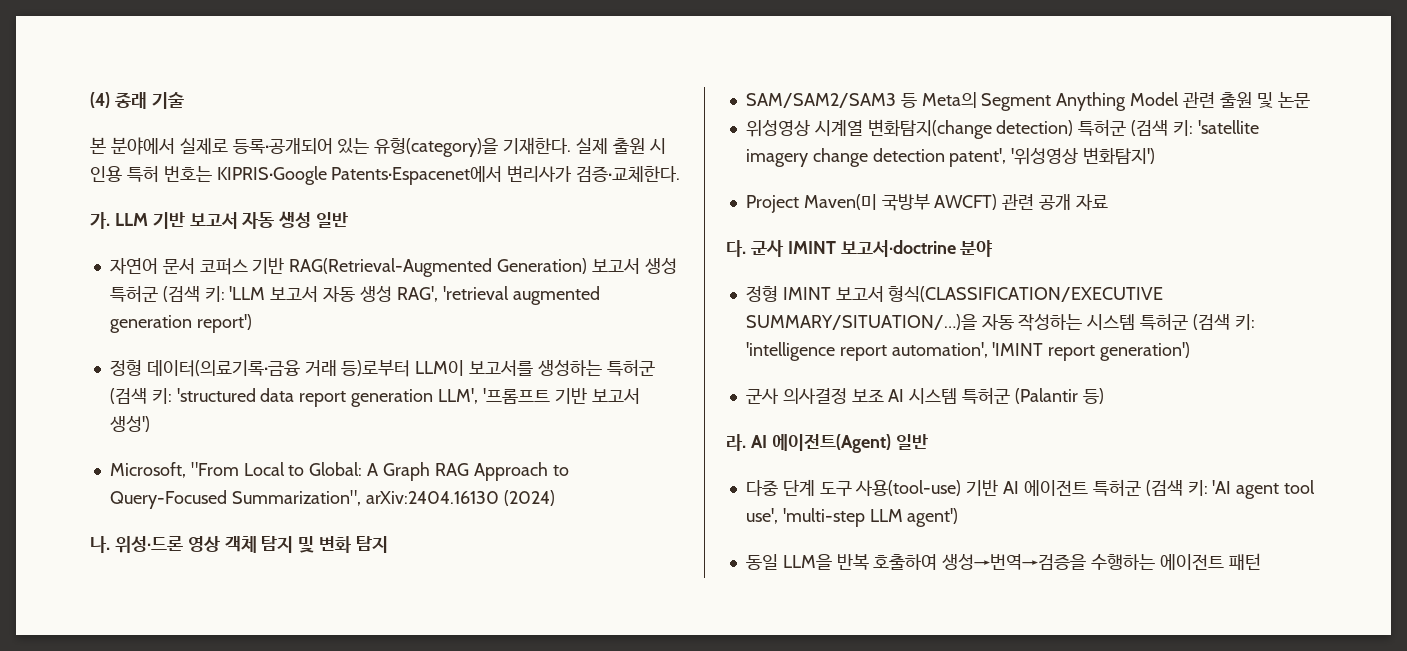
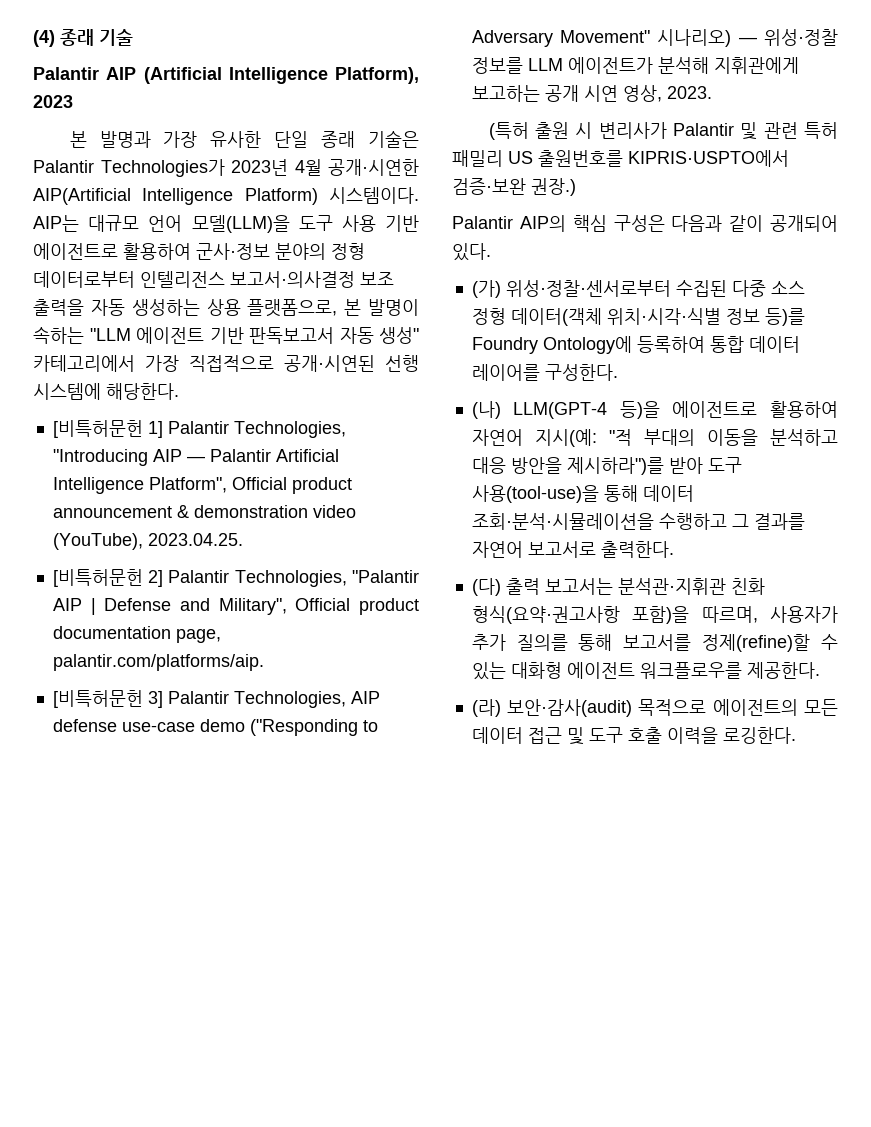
- 본 분야에서 실제로 등록·공개되어 있는 유형(category)을 기재한다. 실제 출원 시 인용 특허 번호는 KIPRIS·Google Patents·Espacenet에서 변리사가 검증·교체한다.
- 가. LLM 기반 보고서 자동 생성 일반
- 자연어 문서 코퍼스 기반 RAG(Retrieval-Augmented Generation) 보고서 생성 특허군 (검색 키: 'LLM 보고서 자동 생성 RAG', 'retrieval augmented generation report')
- 정형 데이터(의료기록·금융 거래 등)로부터 LLM이 보고서를 생성하는 특허군 (검색 키: 'structured data report generation LLM', '프롬프트 기반 보고서 생성')
- Microsoft, "From Local to Global: A Graph RAG Approach to Query-Focused Summarization", arXiv:2404.16130 (2024)
- 나. 위성·드론 영상 객체 탐지 및 변화 탐지
- SAM/SAM2/SAM3 등 Meta의 Segment Anything Model 관련 출원 및 논문
- 위성영상 시계열 변화탐지(change detection) 특허군 (검색 키: 'satellite imagery change detection patent', '위성영상 변화탐지')
- Project Maven(미 국방부 AWCFT) 관련 공개 자료
- 다. 군사 IMINT 보고서·doctrine 분야
- 정형 IMINT 보고서 형식(CLASSIFICATION/EXECUTIVE SUMMARY/SITUATION/…)을 자동 작성하는 시스템 특허군 (검색 키: 'intelligence report automation', 'IMINT report generation')
- 군사 의사결정 보조 AI 시스템 특허군 (Palantir 등)
- 라. AI 에이전트(Agent) 일반
- 다중 단계 도구 사용(tool-use) 기반 AI 에이전트 특허군 (검색 키: 'AI agent tool use', 'multi-step LLM agent')
- 동일 LLM을 반복 호출하여 생성→번역→검증을 수행하는 에이전트 패턴
+ Palantir AIP (Artificial Intelligence Platform), 2023
+ 본 발명과 가장 유사한 단일 종래 기술은 Palantir Technologies가 2023년 4월 공개·시연한 AIP(Artificial Intelligence Platform) 시스템이다. AIP는 대규모 언어 모델(LLM)을 도구 사용 기반 에이전트로 활용하여 군사·정보 분야의 정형 데이터로부터 인텔리전스 보고서·의사결정 보조 출력을 자동 생성하는 상용 플랫폼으로, 본 발명이 속하는 "LLM 에이전트 기반 판독보고서 자동 생성" 카테고리에서 가장 직접적으로 공개·시연된 선행 시스템에 해당한다.
+ [비특허문헌 1] Palantir Technologies, "Introducing AIP — Palantir Artificial Intelligence Platform", Official product announcement & demonstration video (YouTube), 2023.04.25.
+ [비특허문헌 2] Palantir Technologies, "Palantir AIP | Defense and Military", Official product documentation page, palantir.com/platforms/aip.
+ [비특허문헌 3] Palantir Technologies, AIP defense use-case demo ("Responding to Adversary Movement" 시나리오) — 위성·정찰 정보를 LLM 에이전트가 분석해 지휘관에게 보고하는 공개 시연 영상, 2023.
+ (특허 출원 시 변리사가 Palantir 및 관련 특허 패밀리 US 출원번호를 KIPRIS·USPTO에서 검증·보완 권장.)
+ Palantir AIP의 핵심 구성은 다음과 같이 공개되어 있다.
+ (가) 위성·정찰·센서로부터 수집된 다중 소스 정형 데이터(객체 위치·시각·식별 정보 등)를 Foundry Ontology에 등록하여 통합 데이터 레이어를 구성한다.
+ (나) LLM(GPT-4 등)을 에이전트로 활용하여 자연어 지시(예: "적 부대의 이동을 분석하고 대응 방안을 제시하라")를 받아 도구 사용(tool-use)을 통해 데이터 조회·분석·시뮬레이션을 수행하고 그 결과를 자연어 보고서로 출력한다.
+ (다) 출력 보고서는 분석관·지휘관 친화 형식(요약·권고사항 포함)을 따르며, 사용자가 추가 질의를 통해 보고서를 정제(refine)할 수 있는 대화형 에이전트 워크플로우를 제공한다.
+ (라) 보안·감사(audit) 목적으로 에이전트의 모든 데이터 접근 및 도구 호출 이력을 로깅한다.

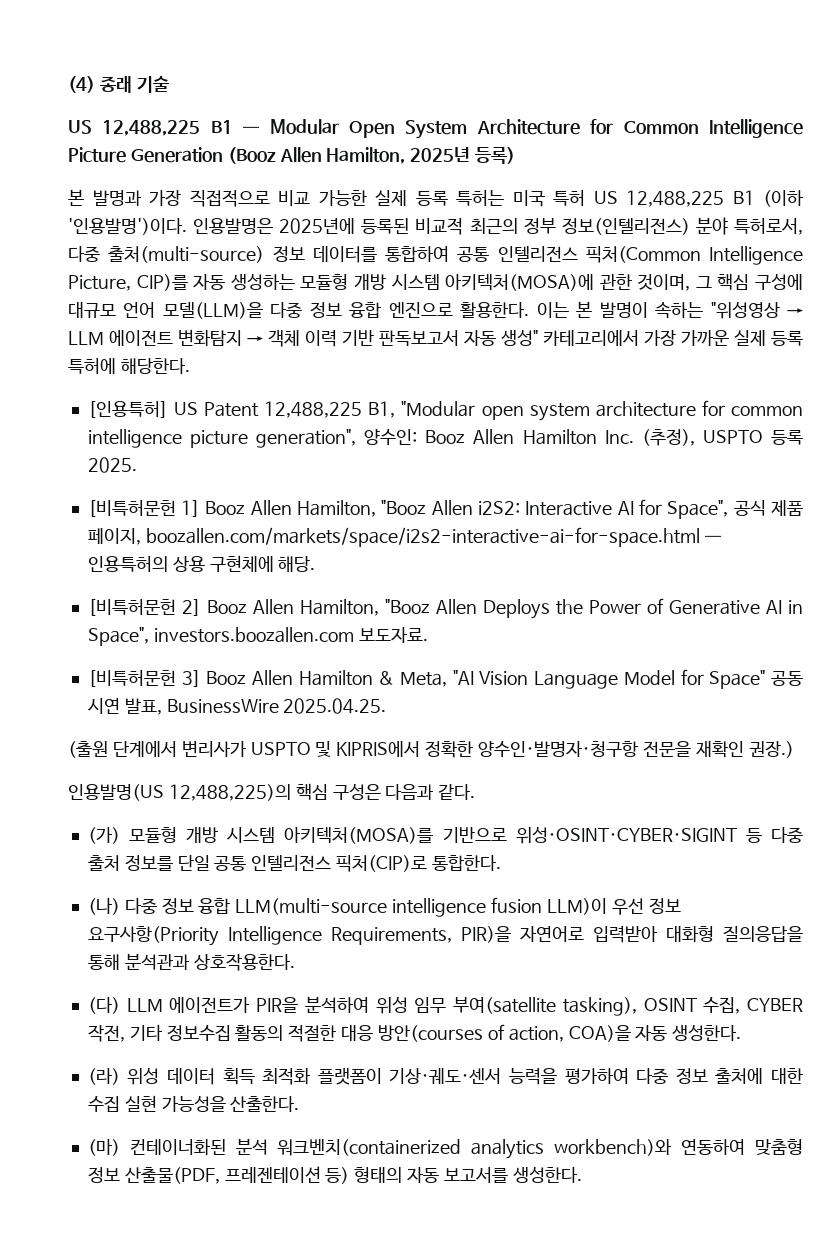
- Palantir AIP (Artificial Intelligence Platform), 2023
- 본 발명과 가장 유사한 단일 종래 기술은 Palantir Technologies가 2023년 4월 공개·시연한 AIP(Artificial Intelligence Platform) 시스템이다. AIP는 대규모 언어 모델(LLM)을 도구 사용 기반 에이전트로 활용하여 군사·정보 분야의 정형 데이터로부터 인텔리전스 보고서·의사결정 보조 출력을 자동 생성하는 상용 플랫폼으로, 본 발명이 속하는 "LLM 에이전트 기반 판독보고서 자동 생성" 카테고리에서 가장 직접적으로 공개·시연된 선행 시스템에 해당한다.
- [비특허문헌 1] Palantir Technologies, "Introducing AIP — Palantir Artificial Intelligence Platform", Official product announcement & demonstration video (YouTube), 2023.04.25.
- [비특허문헌 2] Palantir Technologies, "Palantir AIP | Defense and Military", Official product documentation page, palantir.com/platforms/aip.
- [비특허문헌 3] Palantir Technologies, AIP defense use-case demo ("Responding to Adversary Movement" 시나리오) — 위성·정찰 정보를 LLM 에이전트가 분석해 지휘관에게 보고하는 공개 시연 영상, 2023.
- (특허 출원 시 변리사가 Palantir 및 관련 특허 패밀리 US 출원번호를 KIPRIS·USPTO에서 검증·보완 권장.)
+ US 12,488,225 B1 — Modular Open System Architecture for Common Intelligence Picture Generation (Booz Allen Hamilton, 2025년 등록)
+ 본 발명과 가장 직접적으로 비교 가능한 실제 등록 특허는 미국 특허 US 12,488,225 B1 (이하 '인용발명')이다. 인용발명은 2025년에 등록된 비교적 최근의 정부 정보(인텔리전스) 분야 특허로서, 다중 출처(multi-source) 정보 데이터를 통합하여 공통 인텔리전스 픽처(Common Intelligence Picture, CIP)를 자동 생성하는 모듈형 개방 시스템 아키텍처(MOSA)에 관한 것이며, 그 핵심 구성에 대규모 언어 모델(LLM)을 다중 정보 융합 엔진으로 활용한다. 이는 본 발명이 속하는 "위성영상 → LLM 에이전트 변화탐지 → 객체 이력 기반 판독보고서 자동 생성" 카테고리에서 가장 가까운 실제 등록 특허에 해당한다.
+ [인용특허] US Patent 12,488,225 B1, "Modular open system architecture for common intelligence picture generation", 양수인: Booz Allen Hamilton Inc. (추정), USPTO 등록 2025.
+ [비특허문헌 1] Booz Allen Hamilton, "Booz Allen i2S2: Interactive AI for Space", 공식 제품 페이지, boozallen.com/markets/space/i2s2-interactive-ai-for-space.html — 인용특허의 상용 구현체에 해당.
+ [비특허문헌 2] Booz Allen Hamilton, "Booz Allen Deploys the Power of Generative AI in Space", investors.boozallen.com 보도자료.
+ [비특허문헌 3] Booz Allen Hamilton & Meta, "AI Vision Language Model for Space" 공동 시연 발표, BusinessWire 2025.04.25.
+ (출원 단계에서 변리사가 USPTO 및 KIPRIS에서 정확한 양수인·발명자·청구항 전문을 재확인 권장.)
- Palantir AIP의 핵심 구성은 다음과 같이 공개되어 있다.
- (가) 위성·정찰·센서로부터 수집된 다중 소스 정형 데이터(객체 위치·시각·식별 정보 등)를 Foundry Ontology에 등록하여 통합 데이터 레이어를 구성한다.
- (나) LLM(GPT-4 등)을 에이전트로 활용하여 자연어 지시(예: "적 부대의 이동을 분석하고 대응 방안을 제시하라")를 받아 도구 사용(tool-use)을 통해 데이터 조회·분석·시뮬레이션을 수행하고 그 결과를 자연어 보고서로 출력한다.
- (다) 출력 보고서는 분석관·지휘관 친화 형식(요약·권고사항 포함)을 따르며, 사용자가 추가 질의를 통해 보고서를 정제(refine)할 수 있는 대화형 에이전트 워크플로우를 제공한다.
- (라) 보안·감사(audit) 목적으로 에이전트의 모든 데이터 접근 및 도구 호출 이력을 로깅한다.
+ 인용발명(US 12,488,225)의 핵심 구성은 다음과 같다.
+ (가) 모듈형 개방 시스템 아키텍처(MOSA)를 기반으로 위성·OSINT·CYBER·SIGINT 등 다중 출처 정보를 단일 공통 인텔리전스 픽처(CIP)로 통합한다.
+ (나) 다중 정보 융합 LLM(multi-source intelligence fusion LLM)이 우선 정보 요구사항(Priority Intelligence Requirements, PIR)을 자연어로 입력받아 대화형 질의응답을 통해 분석관과 상호작용한다.
+ (다) LLM 에이전트가 PIR을 분석하여 위성 임무 부여(satellite tasking), OSINT 수집, CYBER 작전, 기타 정보수집 활동의 적절한 대응 방안(courses of action, COA)을 자동 생성한다.
+ (라) 위성 데이터 획득 최적화 플랫폼이 기상·궤도·센서 능력을 평가하여 다중 정보 출처에 대한 수집 실현 가능성을 산출한다.
+ (마) 컨테이너화된 분석 워크벤치(containerized analytics workbench)와 연동하여 맞춤형 정보 산출물(PDF, 프레젠테이션 등) 형태의 자동 보고서를 생성한다.

